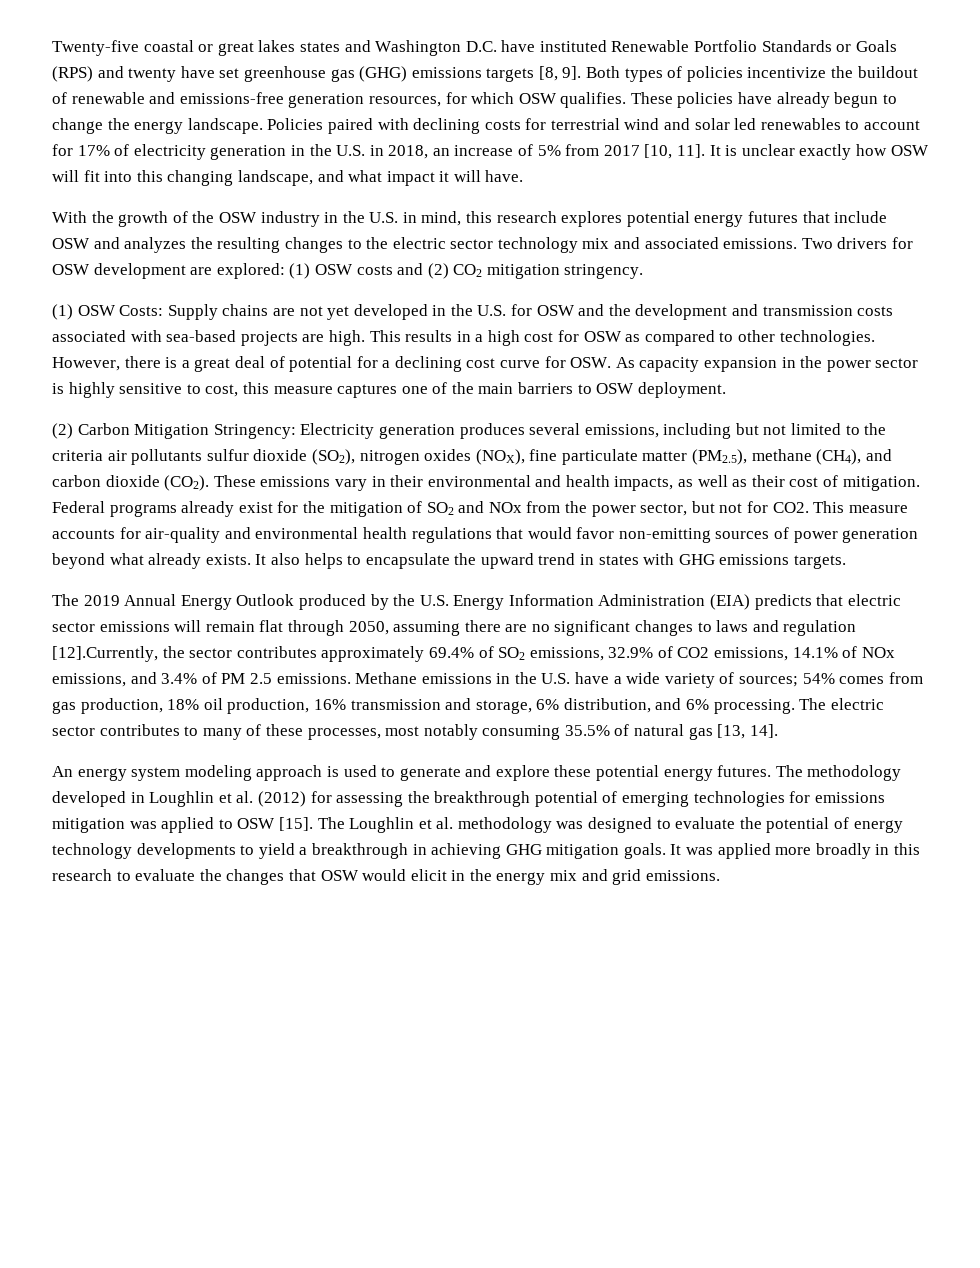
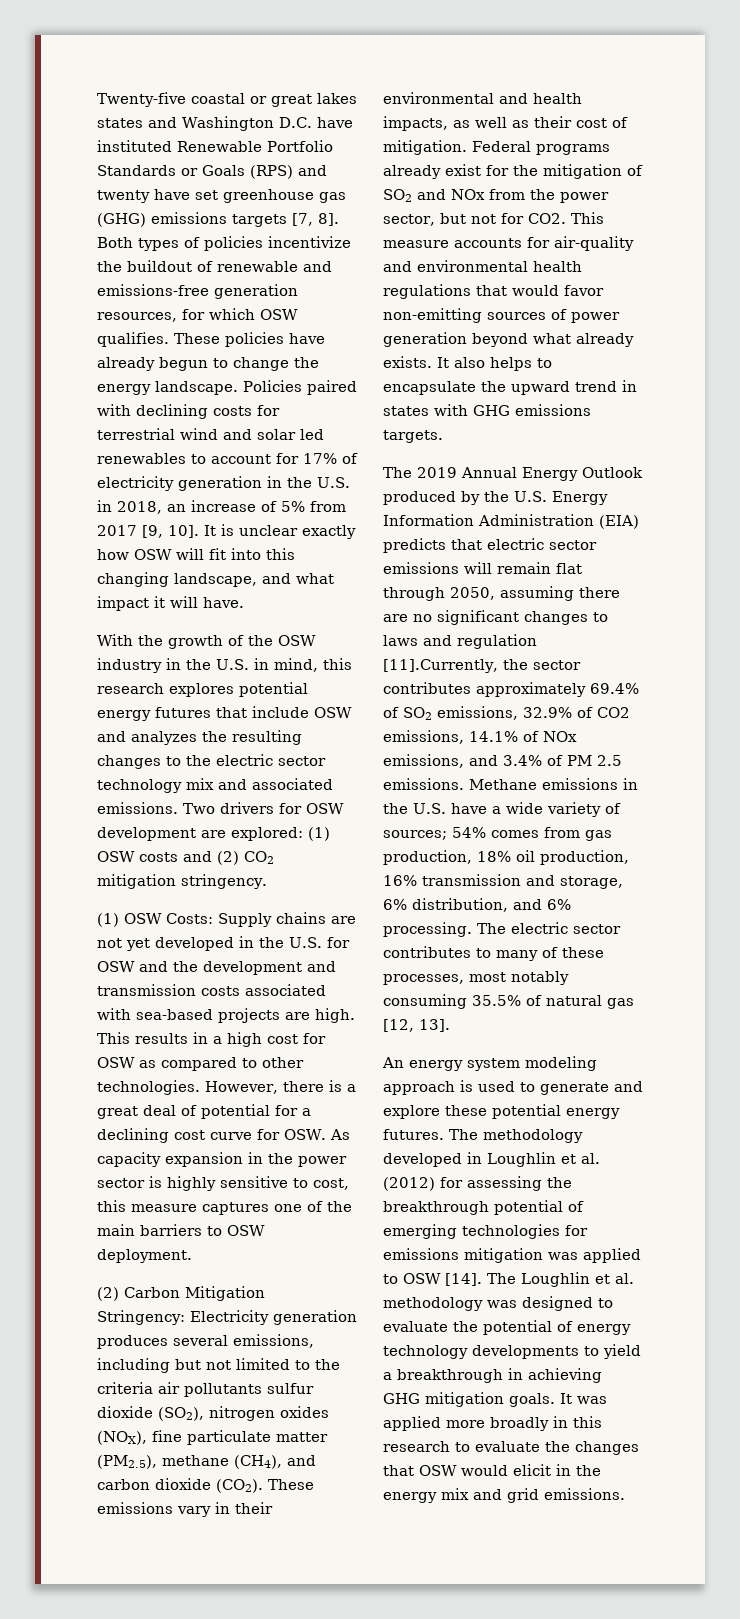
- Twenty-five coastal or great lakes states and Washington D.C. have instituted Renewable Portfolio Standards or Goals (RPS) and twenty have set greenhouse gas (GHG) emissions targets [8, 9].
+ Twenty-five coastal or great lakes states and Washington D.C. have instituted Renewable Portfolio Standards or Goals (RPS) and twenty have set greenhouse gas (GHG) emissions targets [7, 8].
- Policies paired with declining costs for terrestrial wind and solar led renewables to account for 17% of electricity generation in the U.S. in 2018, an increase of 5% from 2017 [10, 11].
+ Policies paired with declining costs for terrestrial wind and solar led renewables to account for 17% of electricity generation in the U.S. in 2018, an increase of 5% from 2017 [9, 10].
- The 2019 Annual Energy Outlook produced by the U.S. Energy Information Administration (EIA) predicts that electric sector emissions will remain flat through 2050, assuming there are no significant changes to laws and regulation [12].Currently, the sector contributes approximately 69.4% of SO2 emissions, 32.9% of CO2 emissions, 14.1% of NOx emissions, and 3.4% of PM 2.5 emissions.
+ The 2019 Annual Energy Outlook produced by the U.S. Energy Information Administration (EIA) predicts that electric sector emissions will remain flat through 2050, assuming there are no significant changes to laws and regulation [11].Currently, the sector contributes approximately 69.4% of SO2 emissions, 32.9% of CO2 emissions, 14.1% of NOx emissions, and 3.4% of PM 2.5 emissions.
- The electric sector contributes to many of these processes, most notably consuming 35.5% of natural gas [13, 14].
+ The electric sector contributes to many of these processes, most notably consuming 35.5% of natural gas [12, 13].
- The methodology developed in Loughlin et al. (2012) for assessing the breakthrough potential of emerging technologies for emissions mitigation was applied to OSW [15].
+ The methodology developed in Loughlin et al. (2012) for assessing the breakthrough potential of emerging technologies for emissions mitigation was applied to OSW [14].

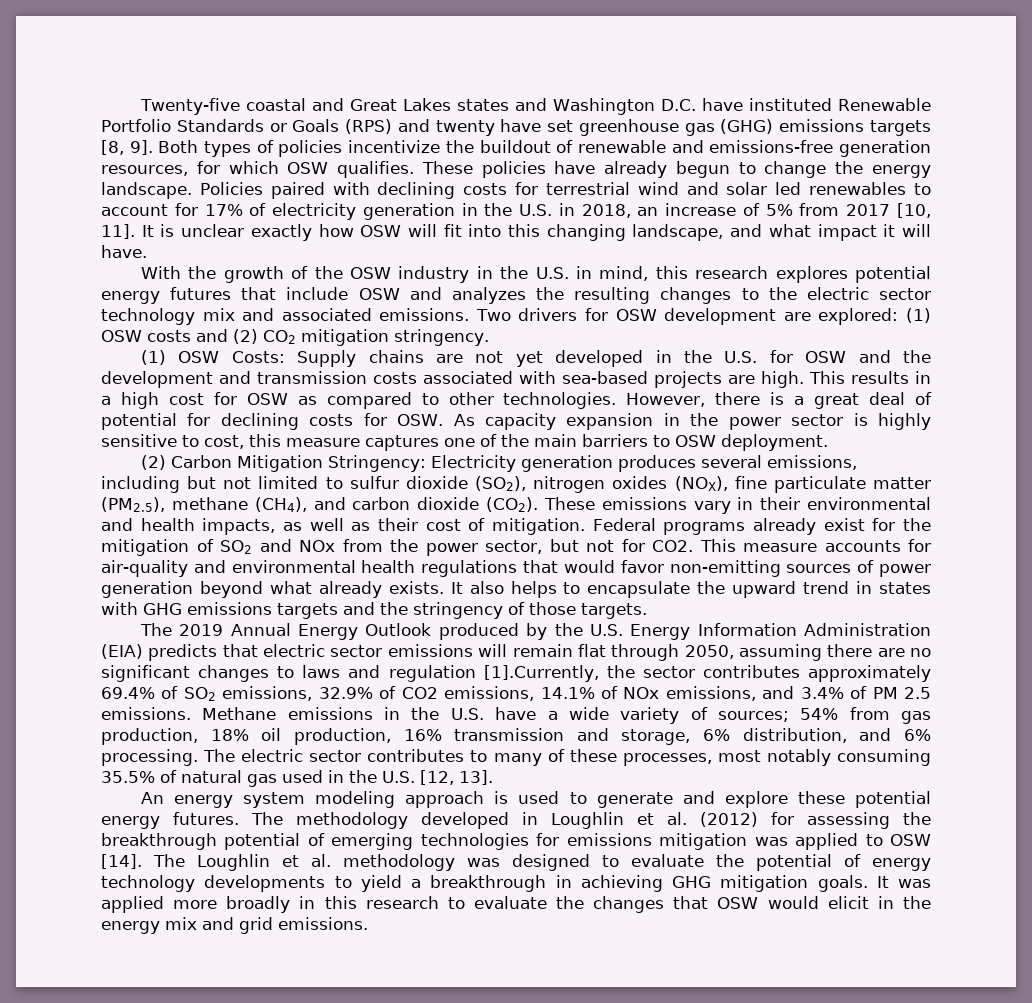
- Twenty-five coastal or great lakes states and Washington D.C. have instituted Renewable Portfolio Standards or Goals (RPS) and twenty have set greenhouse gas (GHG) emissions targets [7, 8].
+ Twenty-five coastal and Great Lakes states and Washington D.C. have instituted Renewable Portfolio Standards or Goals (RPS) and twenty have set greenhouse gas (GHG) emissions targets [8, 9].
- Policies paired with declining costs for terrestrial wind and solar led renewables to account for 17% of electricity generation in the U.S. in 2018, an increase of 5% from 2017 [9, 10].
+ Policies paired with declining costs for terrestrial wind and solar led renewables to account for 17% of electricity generation in the U.S. in 2018, an increase of 5% from 2017 [10, 11].
- However, there is a great deal of potential for a declining cost curve for OSW. As capacity expansion in the power sector is highly sensitive to cost, this measure captures one of the main barriers to OSW deployment.
+ However, there is a great deal of potential for declining costs for OSW. As capacity expansion in the power sector is highly sensitive to cost, this measure captures one of the main barriers to OSW deployment.
- (2) Carbon Mitigation Stringency: Electricity generation produces several emissions, including but not limited to the criteria air pollutants sulfur dioxide (SO2), nitrogen oxides (NOX), fine particulate matter (PM2.5), methane (CH4), and carbon dioxide (CO2).
+ (2) Carbon Mitigation Stringency: Electricity generation produces several emissions, including but not limited to sulfur dioxide (SO2), nitrogen oxides (NOX), fine particulate matter (PM2.5), methane (CH4), and carbon dioxide (CO2).
- It also helps to encapsulate the upward trend in states with GHG emissions targets.
+ It also helps to encapsulate the upward trend in states with GHG emissions targets and the stringency of those targets.
- The 2019 Annual Energy Outlook produced by the U.S. Energy Information Administration (EIA) predicts that electric sector emissions will remain flat through 2050, assuming there are no significant changes to laws and regulation [11].Currently, the sector contributes approximately 69.4% of SO2 emissions, 32.9% of CO2 emissions, 14.1% of NOx emissions, and 3.4% of PM 2.5 emissions.
+ The 2019 Annual Energy Outlook produced by the U.S. Energy Information Administration (EIA) predicts that electric sector emissions will remain flat through 2050, assuming there are no significant changes to laws and regulation [1].Currently, the sector contributes approximately 69.4% of SO2 emissions, 32.9% of CO2 emissions, 14.1% of NOx emissions, and 3.4% of PM 2.5 emissions.
- Methane emissions in the U.S. have a wide variety of sources; 54% comes from gas production, 18% oil production, 16% transmission and storage, 6% distribution, and 6% processing.
+ Methane emissions in the U.S. have a wide variety of sources; 54% from gas production, 18% oil production, 16% transmission and storage, 6% distribution, and 6% processing.
- The electric sector contributes to many of these processes, most notably consuming 35.5% of natural gas [12, 13].
+ The electric sector contributes to many of these processes, most notably consuming 35.5% of natural gas used in the U.S. [12, 13].

